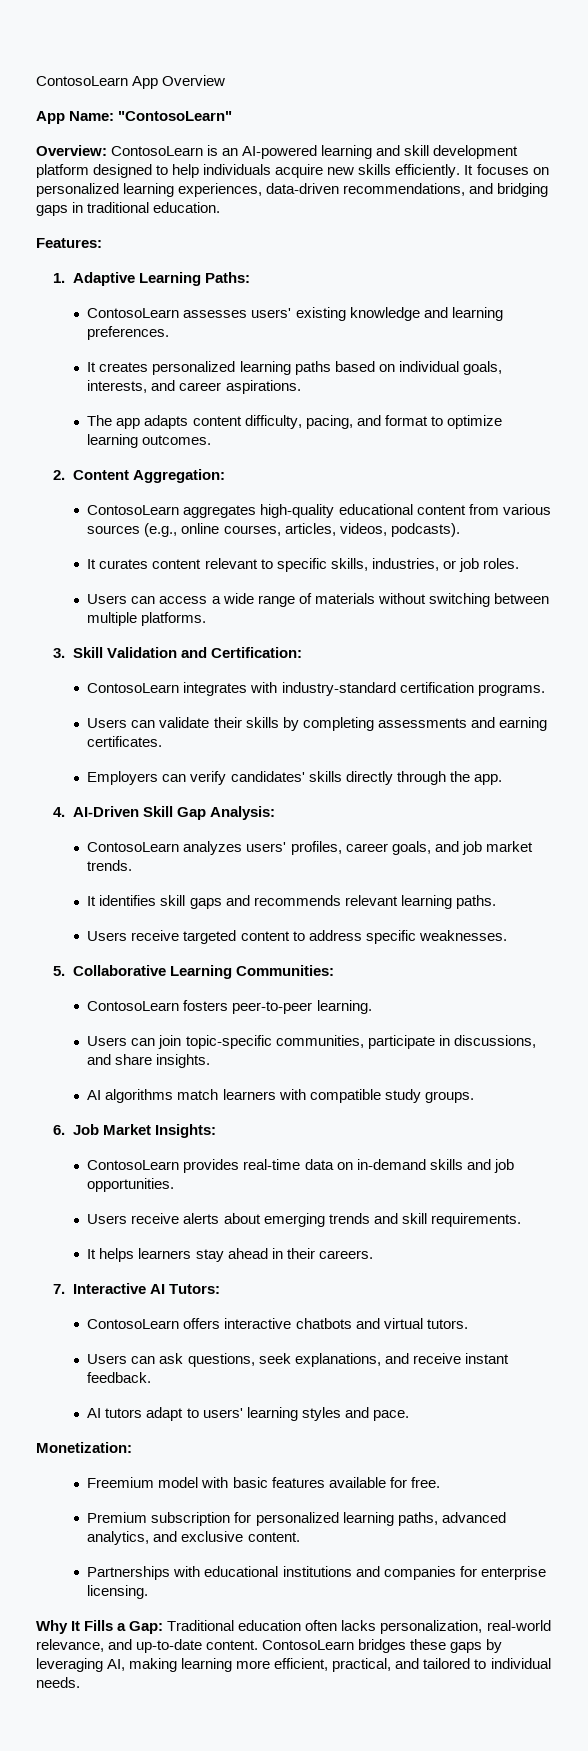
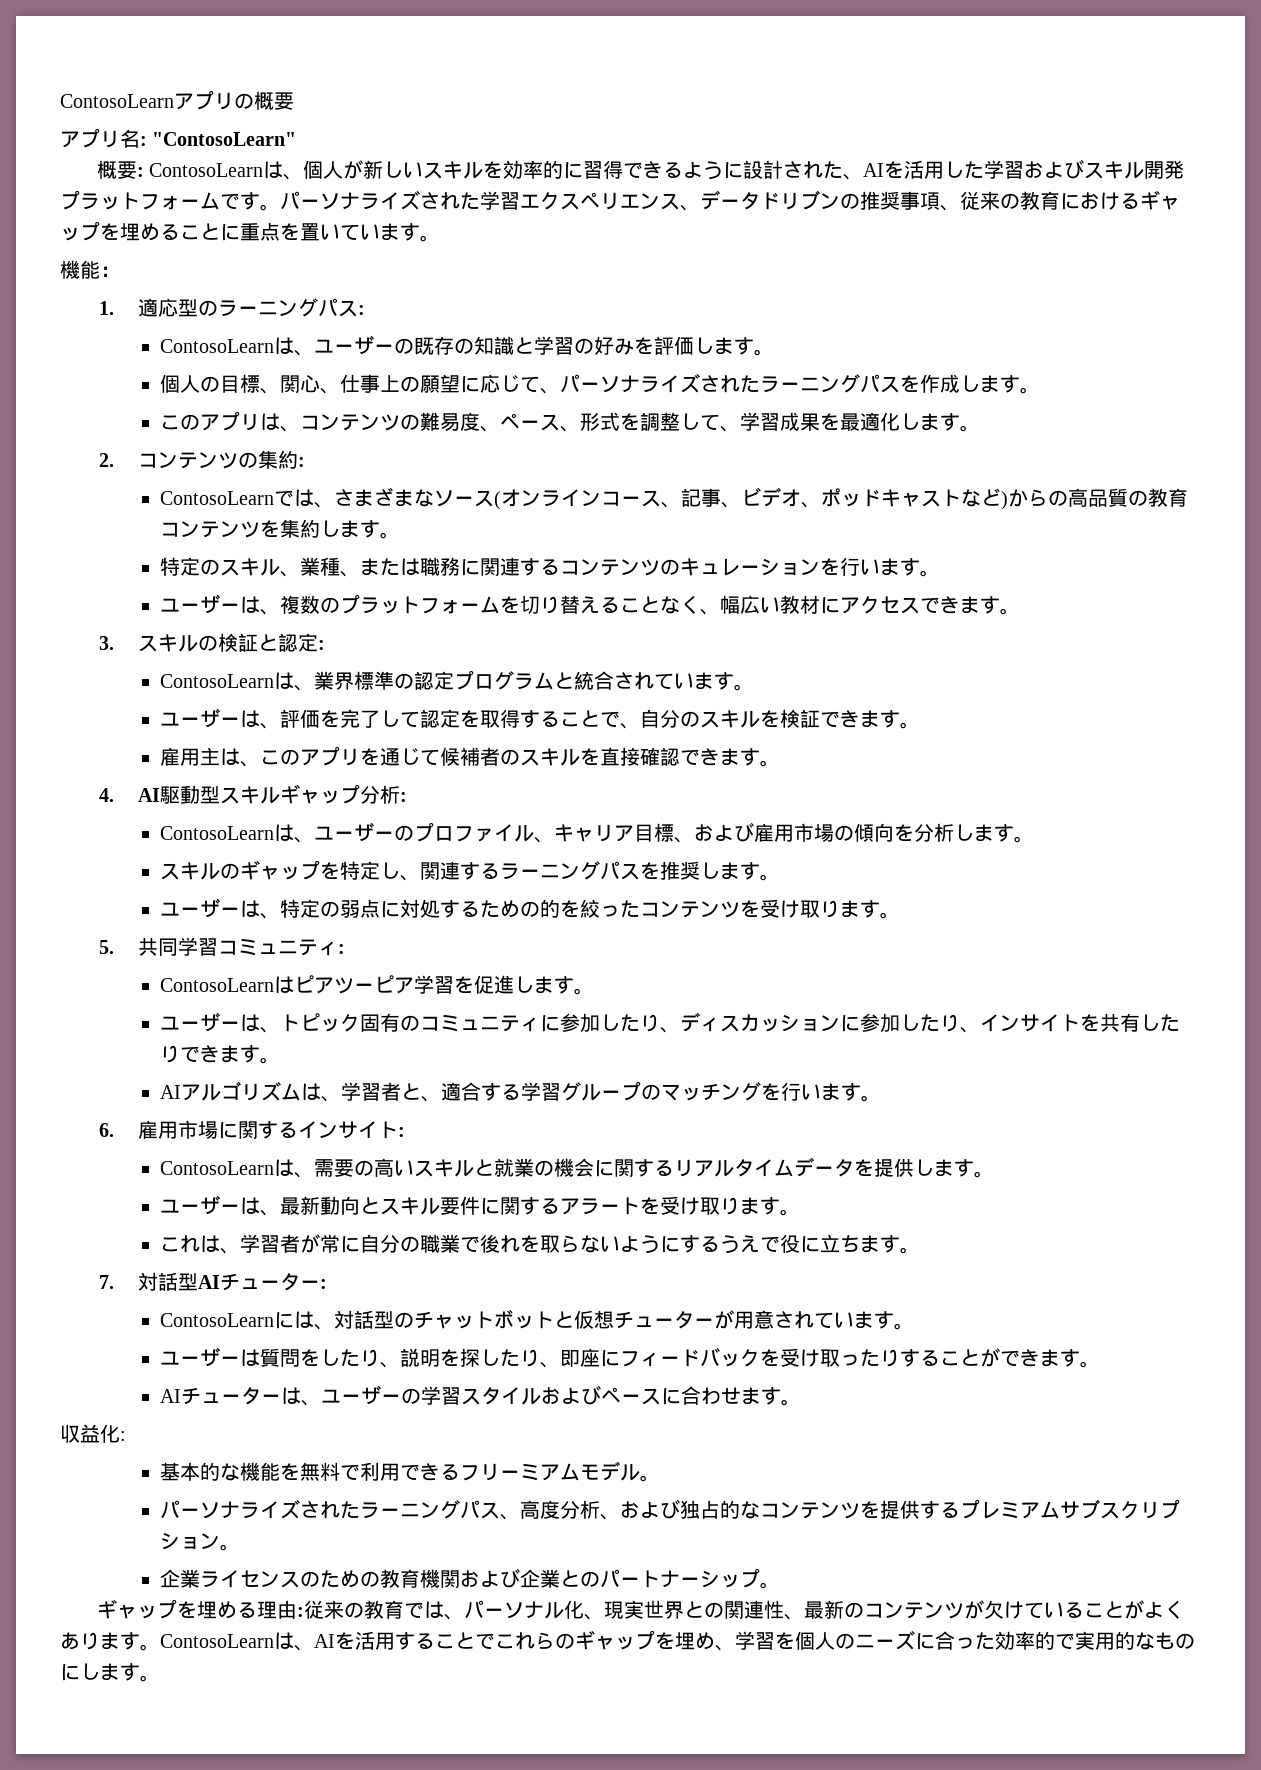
- ContosoLearn App Overview
- App Name: "ContosoLearn"
- Overview: ContosoLearn is an AI-powered learning and skill development platform designed to help individuals acquire new skills efficiently. It focuses on personalized learning experiences, data-driven recommendations, and bridging gaps in traditional education.
- Features:
- 1. Adaptive Learning Paths:
- ContosoLearn assesses users' existing knowledge and learning preferences.
- It creates personalized learning paths based on individual goals, interests, and career aspirations.
- The app adapts content difficulty, pacing, and format to optimize learning outcomes.
- 2. Content Aggregation:
- ContosoLearn aggregates high-quality educational content from various sources (e.g., online courses, articles, videos, podcasts).
- It curates content relevant to specific skills, industries, or job roles.
- Users can access a wide range of materials without switching between multiple platforms.
- 3. Skill Validation and Certification:
- ContosoLearn integrates with industry-standard certification programs.
- Users can validate their skills by completing assessments and earning certificates.
- Employers can verify candidates' skills directly through the app.
- 4. AI-Driven Skill Gap Analysis:
- ContosoLearn analyzes users' profiles, career goals, and job market trends.
- It identifies skill gaps and recommends relevant learning paths.
- Users receive targeted content to address specific weaknesses.
- 5. Collaborative Learning Communities:
- ContosoLearn fosters peer-to-peer learning.
- Users can join topic-specific communities, participate in discussions, and share insights.
- AI algorithms match learners with compatible study groups.
- 6. Job Market Insights:
- ContosoLearn provides real-time data on in-demand skills and job opportunities.
- Users receive alerts about emerging trends and skill requirements.
- It helps learners stay ahead in their careers.
- 7. Interactive AI Tutors:
- ContosoLearn offers interactive chatbots and virtual tutors.
- Users can ask questions, seek explanations, and receive instant feedback.
- AI tutors adapt to users' learning styles and pace.
- Monetization:
- Freemium model with basic features available for free.
- Premium subscription for personalized learning paths, advanced analytics, and exclusive content.
- Partnerships with educational institutions and companies for enterprise licensing.
- Why It Fills a Gap: Traditional education often lacks personalization, real-world relevance, and up-to-date content. ContosoLearn bridges these gaps by leveraging AI, making learning more efficient, practical, and tailored to individual needs.
+ ContosoLearnアプリの概要
+ アプリ名: "ContosoLearn"
+ 概要: ContosoLearnは、個人が新しいスキルを効率的に習得できるように設計された、AIを活用した学習およびスキル開発プラットフォームです。パーソナライズされた学習エクスペリエンス、データドリブンの推奨事項、従来の教育におけるギャップを埋めることに重点を置いています。
+ 機能：
+ 1.適応型のラーニングパス:
+ ContosoLearnは、ユーザーの既存の知識と学習の好みを評価します。
+ 個人の目標、関心、仕事上の願望に応じて、パーソナライズされたラーニングパスを作成します。
+ このアプリは、コンテンツの難易度、ペース、形式を調整して、学習成果を最適化します。
+ 2.コンテンツの集約:
+ ContosoLearnでは、さまざまなソース(オンラインコース、記事、ビデオ、ポッドキャストなど)からの高品質の教育コンテンツを集約します。
+ 特定のスキル、業種、または職務に関連するコンテンツのキュレーションを行います。
+ ユーザーは、複数のプラットフォームを切り替えることなく、幅広い教材にアクセスできます。
+ 3.スキルの検証と認定:
+ ContosoLearnは、業界標準の認定プログラムと統合されています。
+ ユーザーは、評価を完了して認定を取得することで、自分のスキルを検証できます。
+ 雇用主は、このアプリを通じて候補者のスキルを直接確認できます。
+ 4. AI駆動型スキルギャップ分析:
+ ContosoLearnは、ユーザーのプロファイル、キャリア目標、および雇用市場の傾向を分析します。
+ スキルのギャップを特定し、関連するラーニングパスを推奨します。
+ ユーザーは、特定の弱点に対処するための的を絞ったコンテンツを受け取ります。
+ 5.共同学習コミュニティ:
+ ContosoLearnはピアツーピア学習を促進します。
+ ユーザーは、トピック固有のコミュニティに参加したり、ディスカッションに参加したり、インサイトを共有したりできます。
+ AIアルゴリズムは、学習者と、適合する学習グループのマッチングを行います。
+ 6.雇用市場に関するインサイト:
+ ContosoLearnは、需要の高いスキルと就業の機会に関するリアルタイムデータを提供します。
+ ユーザーは、最新動向とスキル要件に関するアラートを受け取ります。
+ これは、学習者が常に自分の職業で後れを取らないようにするうえで役に立ちます。
+ 7.対話型AIチューター:
+ ContosoLearnには、対話型のチャットボットと仮想チューターが用意されています。
+ ユーザーは質問をしたり、説明を探したり、即座にフィードバックを受け取ったりすることができます。
+ AIチューターは、ユーザーの学習スタイルおよびペースに合わせます。
+ 収益化:
+ 基本的な機能を無料で利用できるフリーミアムモデル。
+ パーソナライズされたラーニングパス、高度分析、および独占的なコンテンツを提供するプレミアムサブスクリプション。
+ 企業ライセンスのための教育機関および企業とのパートナーシップ。
+ ギャップを埋める理由:従来の教育では、パーソナル化、現実世界との関連性、最新のコンテンツが欠けていることがよくあります。ContosoLearnは、AIを活用することでこれらのギャップを埋め、学習を個人のニーズに合った効率的で実用的なものにします。

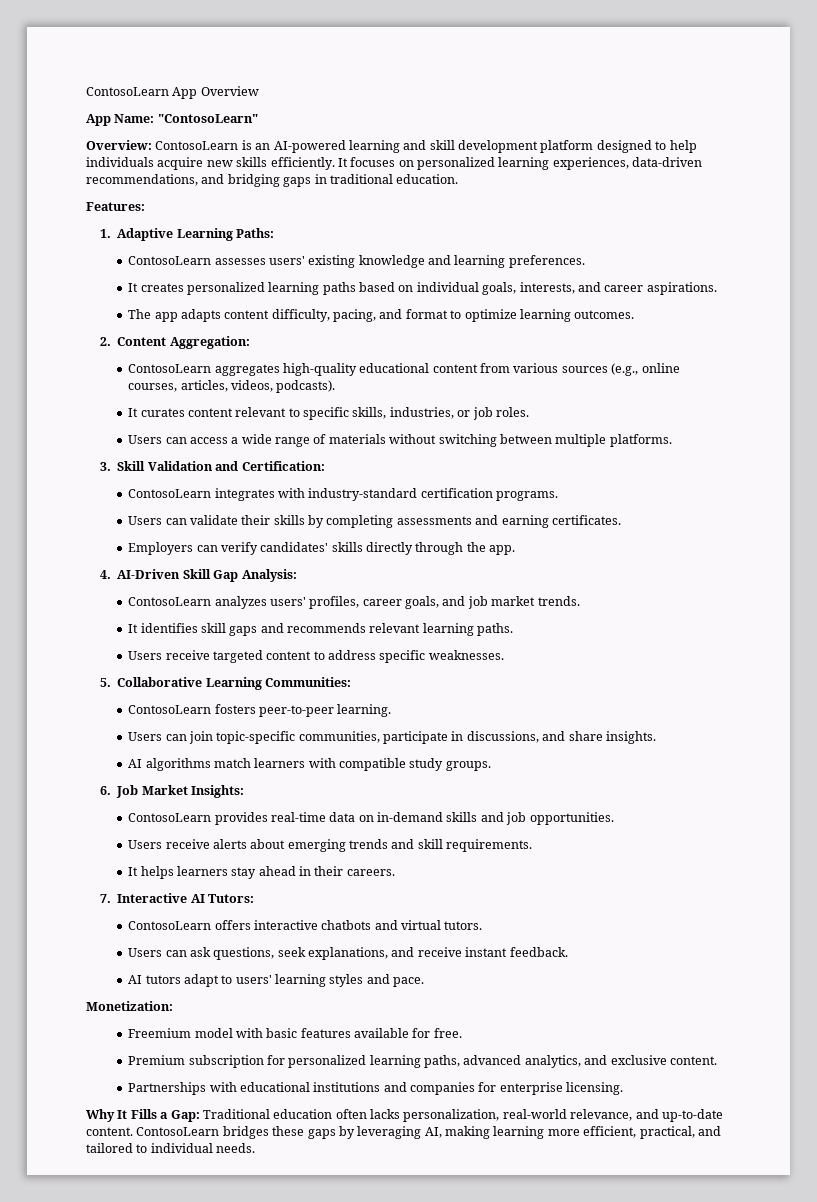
- ContosoLearnアプリの概要
- アプリ名: "ContosoLearn"
- 概要: ContosoLearnは、個人が新しいスキルを効率的に習得できるように設計された、AIを活用した学習およびスキル開発プラットフォームです。パーソナライズされた学習エクスペリエンス、データドリブンの推奨事項、従来の教育におけるギャップを埋めることに重点を置いています。
- 機能：
- 1.適応型のラーニングパス:
- ContosoLearnは、ユーザーの既存の知識と学習の好みを評価します。
- 個人の目標、関心、仕事上の願望に応じて、パーソナライズされたラーニングパスを作成します。
- このアプリは、コンテンツの難易度、ペース、形式を調整して、学習成果を最適化します。
- 2.コンテンツの集約:
- ContosoLearnでは、さまざまなソース(オンラインコース、記事、ビデオ、ポッドキャストなど)からの高品質の教育コンテンツを集約します。
- 特定のスキル、業種、または職務に関連するコンテンツのキュレーションを行います。
- ユーザーは、複数のプラットフォームを切り替えることなく、幅広い教材にアクセスできます。
- 3.スキルの検証と認定:
- ContosoLearnは、業界標準の認定プログラムと統合されています。
- ユーザーは、評価を完了して認定を取得することで、自分のスキルを検証できます。
- 雇用主は、このアプリを通じて候補者のスキルを直接確認できます。
- 4. AI駆動型スキルギャップ分析:
- ContosoLearnは、ユーザーのプロファイル、キャリア目標、および雇用市場の傾向を分析します。
- スキルのギャップを特定し、関連するラーニングパスを推奨します。
- ユーザーは、特定の弱点に対処するための的を絞ったコンテンツを受け取ります。
- 5.共同学習コミュニティ:
- ContosoLearnはピアツーピア学習を促進します。
- ユーザーは、トピック固有のコミュニティに参加したり、ディスカッションに参加したり、インサイトを共有したりできます。
- AIアルゴリズムは、学習者と、適合する学習グループのマッチングを行います。
- 6.雇用市場に関するインサイト:
- ContosoLearnは、需要の高いスキルと就業の機会に関するリアルタイムデータを提供します。
- ユーザーは、最新動向とスキル要件に関するアラートを受け取ります。
- これは、学習者が常に自分の職業で後れを取らないようにするうえで役に立ちます。
- 7.対話型AIチューター:
- ContosoLearnには、対話型のチャットボットと仮想チューターが用意されています。
- ユーザーは質問をしたり、説明を探したり、即座にフィードバックを受け取ったりすることができます。
- AIチューターは、ユーザーの学習スタイルおよびペースに合わせます。
- 収益化:
- 基本的な機能を無料で利用できるフリーミアムモデル。
- パーソナライズされたラーニングパス、高度分析、および独占的なコンテンツを提供するプレミアムサブスクリプション。
- 企業ライセンスのための教育機関および企業とのパートナーシップ。
- ギャップを埋める理由:従来の教育では、パーソナル化、現実世界との関連性、最新のコンテンツが欠けていることがよくあります。ContosoLearnは、AIを活用することでこれらのギャップを埋め、学習を個人のニーズに合った効率的で実用的なものにします。
+ ContosoLearn App Overview
+ App Name: "ContosoLearn"
+ Overview: ContosoLearn is an AI-powered learning and skill development platform designed to help individuals acquire new skills efficiently. It focuses on personalized learning experiences, data-driven recommendations, and bridging gaps in traditional education.
+ Features:
+ 1. Adaptive Learning Paths:
+ ContosoLearn assesses users' existing knowledge and learning preferences.
+ It creates personalized learning paths based on individual goals, interests, and career aspirations.
+ The app adapts content difficulty, pacing, and format to optimize learning outcomes.
+ 2. Content Aggregation:
+ ContosoLearn aggregates high-quality educational content from various sources (e.g., online courses, articles, videos, podcasts).
+ It curates content relevant to specific skills, industries, or job roles.
+ Users can access a wide range of materials without switching between multiple platforms.
+ 3. Skill Validation and Certification:
+ ContosoLearn integrates with industry-standard certification programs.
+ Users can validate their skills by completing assessments and earning certificates.
+ Employers can verify candidates' skills directly through the app.
+ 4. AI-Driven Skill Gap Analysis:
+ ContosoLearn analyzes users' profiles, career goals, and job market trends.
+ It identifies skill gaps and recommends relevant learning paths.
+ Users receive targeted content to address specific weaknesses.
+ 5. Collaborative Learning Communities:
+ ContosoLearn fosters peer-to-peer learning.
+ Users can join topic-specific communities, participate in discussions, and share insights.
+ AI algorithms match learners with compatible study groups.
+ 6. Job Market Insights:
+ ContosoLearn provides real-time data on in-demand skills and job opportunities.
+ Users receive alerts about emerging trends and skill requirements.
+ It helps learners stay ahead in their careers.
+ 7. Interactive AI Tutors:
+ ContosoLearn offers interactive chatbots and virtual tutors.
+ Users can ask questions, seek explanations, and receive instant feedback.
+ AI tutors adapt to users' learning styles and pace.
+ Monetization:
+ Freemium model with basic features available for free.
+ Premium subscription for personalized learning paths, advanced analytics, and exclusive content.
+ Partnerships with educational institutions and companies for enterprise licensing.
+ Why It Fills a Gap: Traditional education often lacks personalization, real-world relevance, and up-to-date content. ContosoLearn bridges these gaps by leveraging AI, making learning more efficient, practical, and tailored to individual needs.

